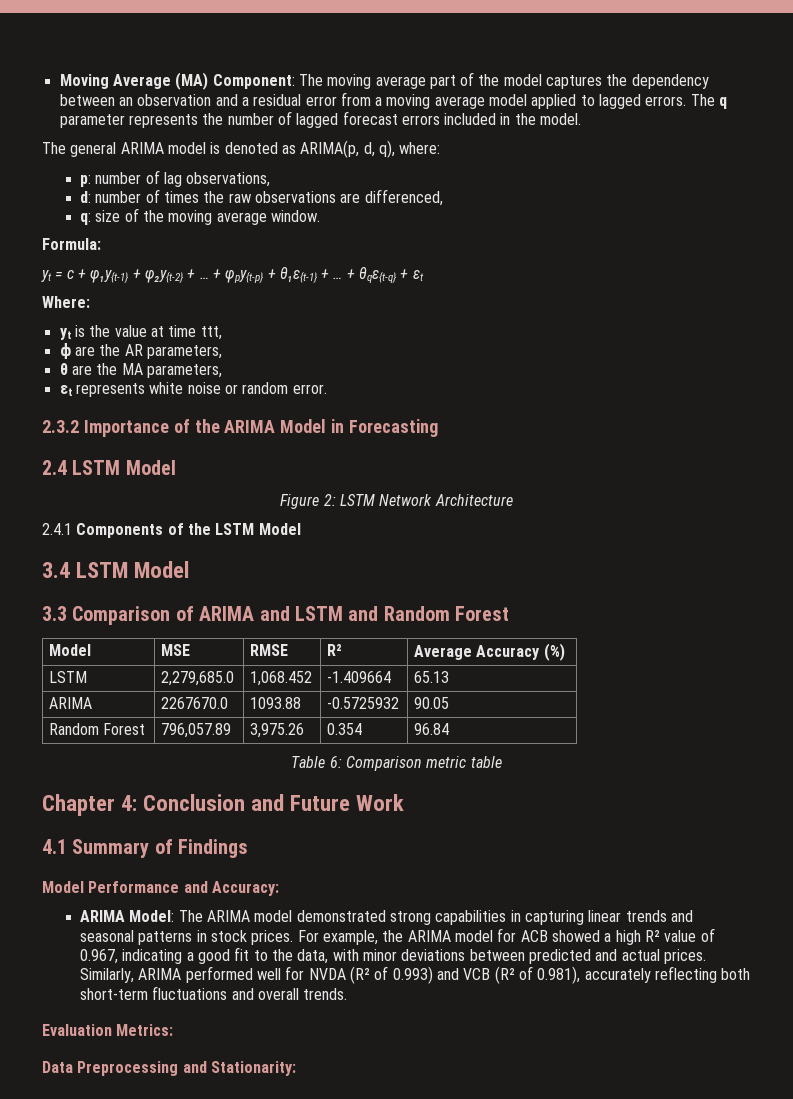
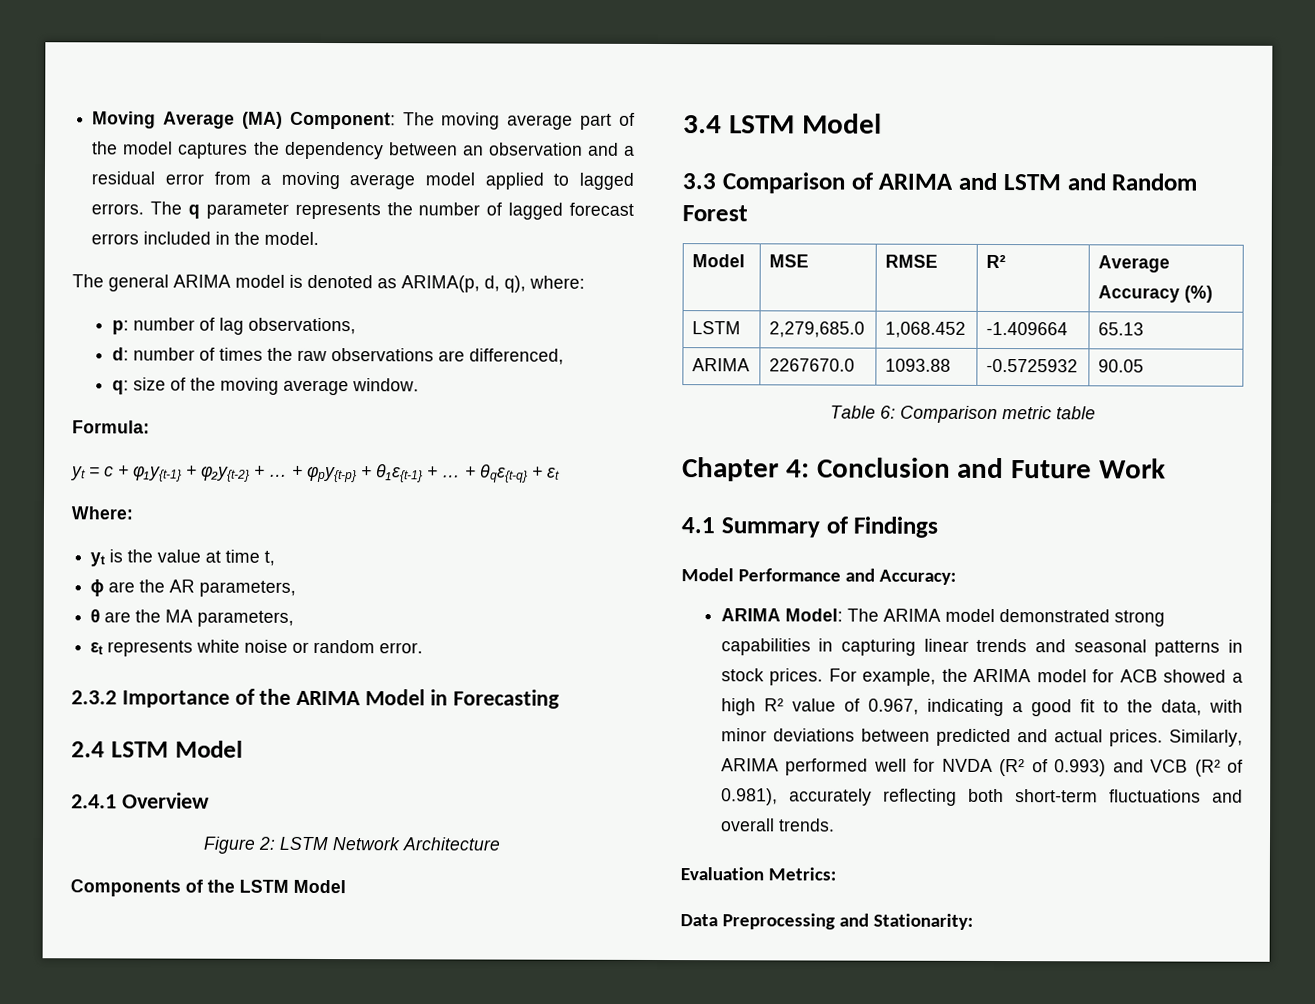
- yt is the value at time ttt,
+ yt is the value at time t,
+ 2.4.1 Overview
- 2.4.1 Components of the LSTM Model
+ Components of the LSTM Model
- Random Forest | 796,057.89 | 3,975.26 | 0.354 | 96.84

